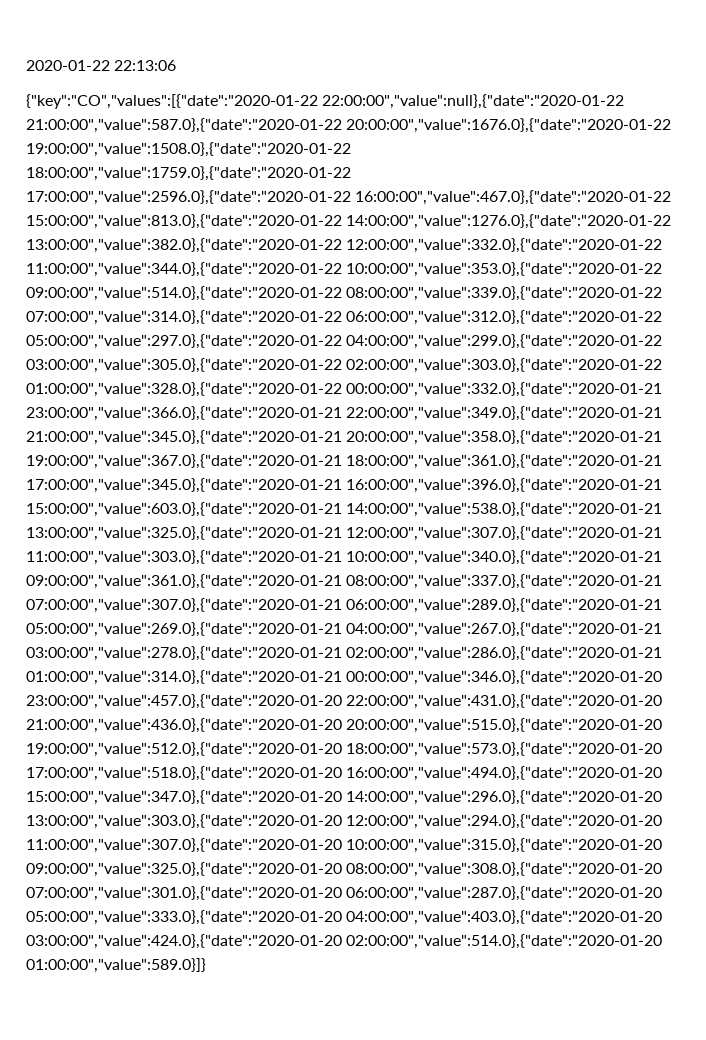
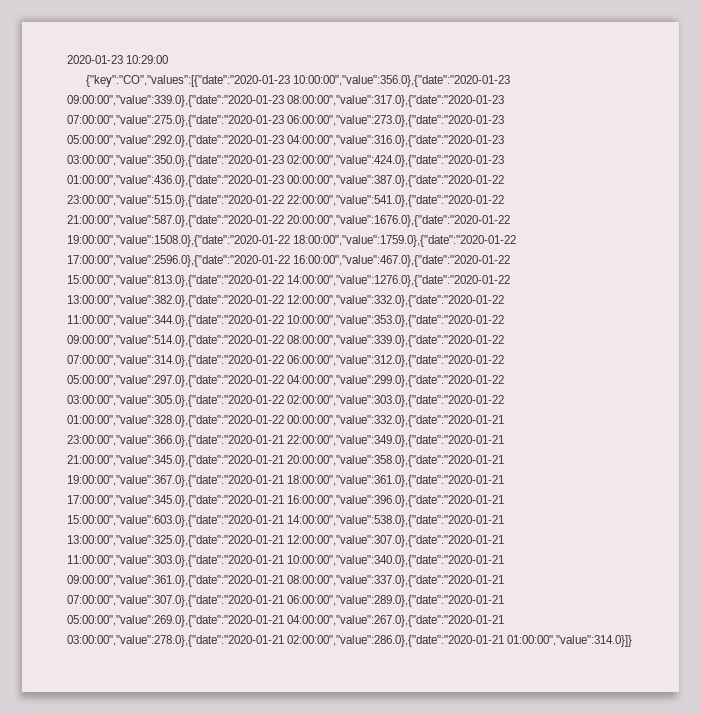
- 2020-01-22 22:13:06
- {"key":"CO","values":[{"date":"2020-01-22 22:00:00","value":null},{"date":"2020-01-22 21:00:00","value":587.0},{"date":"2020-01-22 20:00:00","value":1676.0},{"date":"2020-01-22 19:00:00","value":1508.0},{"date":"2020-01-22 18:00:00","value":1759.0},{"date":"2020-01-22 17:00:00","value":2596.0},{"date":"2020-01-22 16:00:00","value":467.0},{"date":"2020-01-22 15:00:00","value":813.0},{"date":"2020-01-22 14:00:00","value":1276.0},{"date":"2020-01-22 13:00:00","value":382.0},{"date":"2020-01-22 12:00:00","value":332.0},{"date":"2020-01-22 11:00:00","value":344.0},{"date":"2020-01-22 10:00:00","value":353.0},{"date":"2020-01-22 09:00:00","value":514.0},{"date":"2020-01-22 08:00:00","value":339.0},{"date":"2020-01-22 07:00:00","value":314.0},{"date":"2020-01-22 06:00:00","value":312.0},{"date":"2020-01-22 05:00:00","value":297.0},{"date":"2020-01-22 04:00:00","value":299.0},{"date":"2020-01-22 03:00:00","value":305.0},{"date":"2020-01-22 02:00:00","value":303.0},{"date":"2020-01-22 01:00:00","value":328.0},{"date":"2020-01-22 00:00:00","value":332.0},{"date":"2020-01-21 23:00:00","value":366.0},{"date":"2020-01-21 22:00:00","value":349.0},{"date":"2020-01-21 21:00:00","value":345.0},{"date":"2020-01-21 20:00:00","value":358.0},{"date":"2020-01-21 19:00:00","value":367.0},{"date":"2020-01-21 18:00:00","value":361.0},{"date":"2020-01-21 17:00:00","value":345.0},{"date":"2020-01-21 16:00:00","value":396.0},{"date":"2020-01-21 15:00:00","value":603.0},{"date":"2020-01-21 14:00:00","value":538.0},{"date":"2020-01-21 13:00:00","value":325.0},{"date":"2020-01-21 12:00:00","value":307.0},{"date":"2020-01-21 11:00:00","value":303.0},{"date":"2020-01-21 10:00:00","value":340.0},{"date":"2020-01-21 09:00:00","value":361.0},{"date":"2020-01-21 08:00:00","value":337.0},{"date":"2020-01-21 07:00:00","value":307.0},{"date":"2020-01-21 06:00:00","value":289.0},{"date":"2020-01-21 05:00:00","value":269.0},{"date":"2020-01-21 04:00:00","value":267.0},{"date":"2020-01-21 03:00:00","value":278.0},{"date":"2020-01-21 02:00:00","value":286.0},{"date":"2020-01-21 01:00:00","value":314.0},{"date":"2020-01-21 00:00:00","value":346.0},{"date":"2020-01-20 23:00:00","value":457.0},{"date":"2020-01-20 22:00:00","value":431.0},{"date":"2020-01-20 21:00:00","value":436.0},{"date":"2020-01-20 20:00:00","value":515.0},{"date":"2020-01-20 19:00:00","value":512.0},{"date":"2020-01-20 18:00:00","value":573.0},{"date":"2020-01-20 17:00:00","value":518.0},{"date":"2020-01-20 16:00:00","value":494.0},{"date":"2020-01-20 15:00:00","value":347.0},{"date":"2020-01-20 14:00:00","value":296.0},{"date":"2020-01-20 13:00:00","value":303.0},{"date":"2020-01-20 12:00:00","value":294.0},{"date":"2020-01-20 11:00:00","value":307.0},{"date":"2020-01-20 10:00:00","value":315.0},{"date":"2020-01-20 09:00:00","value":325.0},{"date":"2020-01-20 08:00:00","value":308.0},{"date":"2020-01-20 07:00:00","value":301.0},{"date":"2020-01-20 06:00:00","value":287.0},{"date":"2020-01-20 05:00:00","value":333.0},{"date":"2020-01-20 04:00:00","value":403.0},{"date":"2020-01-20 03:00:00","value":424.0},{"date":"2020-01-20 02:00:00","value":514.0},{"date":"2020-01-20 01:00:00","value":589.0}]}
+ 2020-01-23 10:29:00
+ {"key":"CO","values":[{"date":"2020-01-23 10:00:00","value":356.0},{"date":"2020-01-23 09:00:00","value":339.0},{"date":"2020-01-23 08:00:00","value":317.0},{"date":"2020-01-23 07:00:00","value":275.0},{"date":"2020-01-23 06:00:00","value":273.0},{"date":"2020-01-23 05:00:00","value":292.0},{"date":"2020-01-23 04:00:00","value":316.0},{"date":"2020-01-23 03:00:00","value":350.0},{"date":"2020-01-23 02:00:00","value":424.0},{"date":"2020-01-23 01:00:00","value":436.0},{"date":"2020-01-23 00:00:00","value":387.0},{"date":"2020-01-22 23:00:00","value":515.0},{"date":"2020-01-22 22:00:00","value":541.0},{"date":"2020-01-22 21:00:00","value":587.0},{"date":"2020-01-22 20:00:00","value":1676.0},{"date":"2020-01-22 19:00:00","value":1508.0},{"date":"2020-01-22 18:00:00","value":1759.0},{"date":"2020-01-22 17:00:00","value":2596.0},{"date":"2020-01-22 16:00:00","value":467.0},{"date":"2020-01-22 15:00:00","value":813.0},{"date":"2020-01-22 14:00:00","value":1276.0},{"date":"2020-01-22 13:00:00","value":382.0},{"date":"2020-01-22 12:00:00","value":332.0},{"date":"2020-01-22 11:00:00","value":344.0},{"date":"2020-01-22 10:00:00","value":353.0},{"date":"2020-01-22 09:00:00","value":514.0},{"date":"2020-01-22 08:00:00","value":339.0},{"date":"2020-01-22 07:00:00","value":314.0},{"date":"2020-01-22 06:00:00","value":312.0},{"date":"2020-01-22 05:00:00","value":297.0},{"date":"2020-01-22 04:00:00","value":299.0},{"date":"2020-01-22 03:00:00","value":305.0},{"date":"2020-01-22 02:00:00","value":303.0},{"date":"2020-01-22 01:00:00","value":328.0},{"date":"2020-01-22 00:00:00","value":332.0},{"date":"2020-01-21 23:00:00","value":366.0},{"date":"2020-01-21 22:00:00","value":349.0},{"date":"2020-01-21 21:00:00","value":345.0},{"date":"2020-01-21 20:00:00","value":358.0},{"date":"2020-01-21 19:00:00","value":367.0},{"date":"2020-01-21 18:00:00","value":361.0},{"date":"2020-01-21 17:00:00","value":345.0},{"date":"2020-01-21 16:00:00","value":396.0},{"date":"2020-01-21 15:00:00","value":603.0},{"date":"2020-01-21 14:00:00","value":538.0},{"date":"2020-01-21 13:00:00","value":325.0},{"date":"2020-01-21 12:00:00","value":307.0},{"date":"2020-01-21 11:00:00","value":303.0},{"date":"2020-01-21 10:00:00","value":340.0},{"date":"2020-01-21 09:00:00","value":361.0},{"date":"2020-01-21 08:00:00","value":337.0},{"date":"2020-01-21 07:00:00","value":307.0},{"date":"2020-01-21 06:00:00","value":289.0},{"date":"2020-01-21 05:00:00","value":269.0},{"date":"2020-01-21 04:00:00","value":267.0},{"date":"2020-01-21 03:00:00","value":278.0},{"date":"2020-01-21 02:00:00","value":286.0},{"date":"2020-01-21 01:00:00","value":314.0}]}

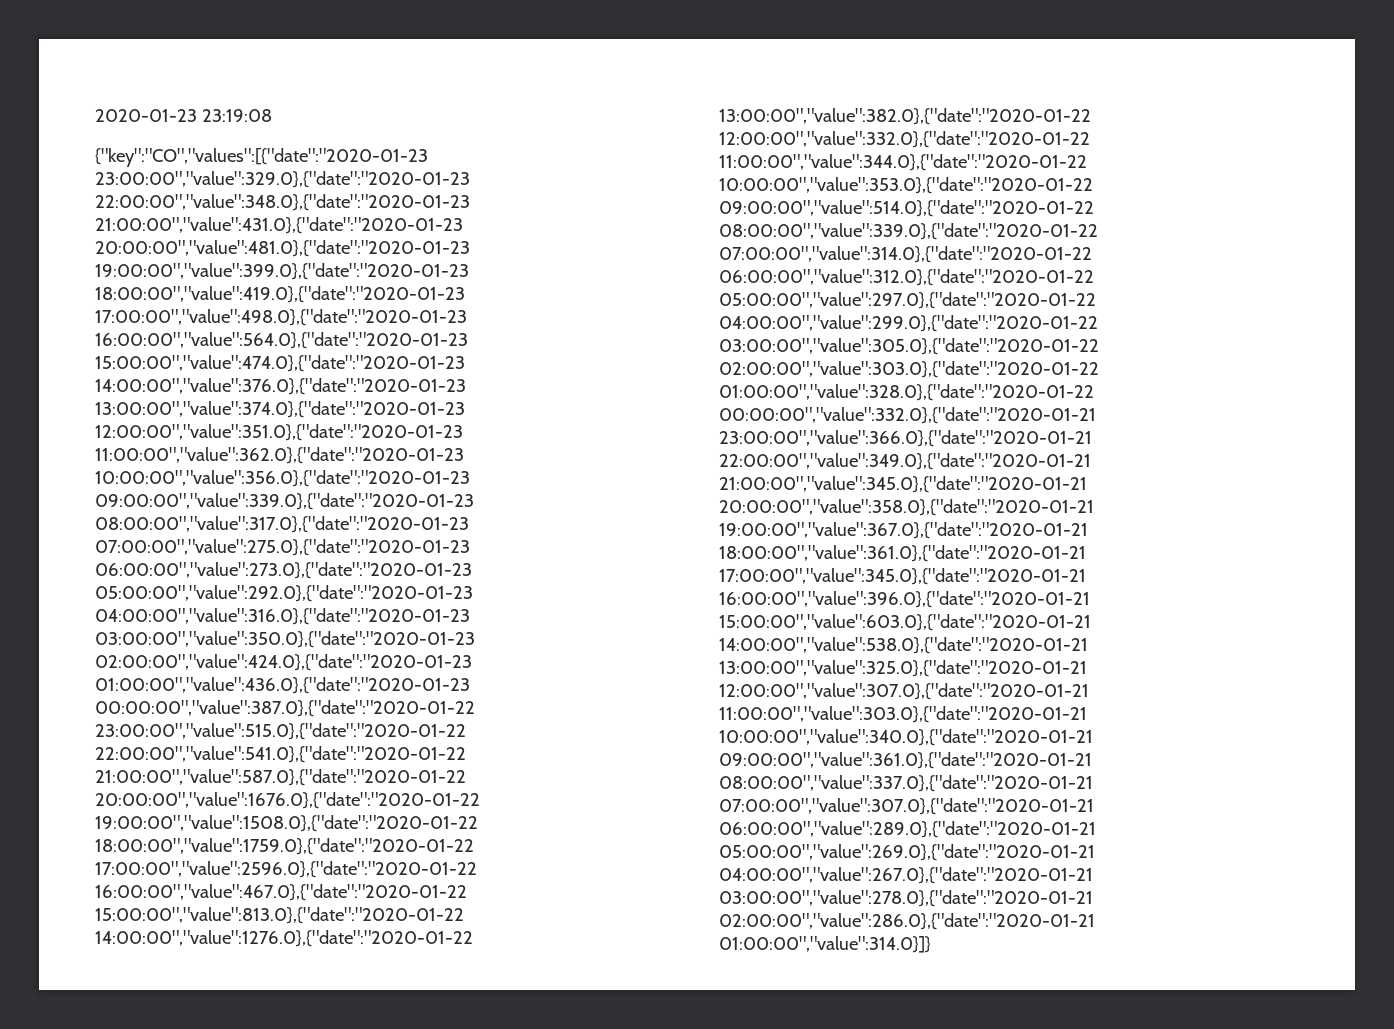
- 2020-01-23 10:29:00
+ 2020-01-23 23:19:08
- {"key":"CO","values":[{"date":"2020-01-23 10:00:00","value":356.0},{"date":"2020-01-23 09:00:00","value":339.0},{"date":"2020-01-23 08:00:00","value":317.0},{"date":"2020-01-23 07:00:00","value":275.0},{"date":"2020-01-23 06:00:00","value":273.0},{"date":"2020-01-23 05:00:00","value":292.0},{"date":"2020-01-23 04:00:00","value":316.0},{"date":"2020-01-23 03:00:00","value":350.0},{"date":"2020-01-23 02:00:00","value":424.0},{"date":"2020-01-23 01:00:00","value":436.0},{"date":"2020-01-23 00:00:00","value":387.0},{"date":"2020-01-22 23:00:00","value":515.0},{"date":"2020-01-22 22:00:00","value":541.0},{"date":"2020-01-22 21:00:00","value":587.0},{"date":"2020-01-22 20:00:00","value":1676.0},{"date":"2020-01-22 19:00:00","value":1508.0},{"date":"2020-01-22 18:00:00","value":1759.0},{"date":"2020-01-22 17:00:00","value":2596.0},{"date":"2020-01-22 16:00:00","value":467.0},{"date":"2020-01-22 15:00:00","value":813.0},{"date":"2020-01-22 14:00:00","value":1276.0},{"date":"2020-01-22 13:00:00","value":382.0},{"date":"2020-01-22 12:00:00","value":332.0},{"date":"2020-01-22 11:00:00","value":344.0},{"date":"2020-01-22 10:00:00","value":353.0},{"date":"2020-01-22 09:00:00","value":514.0},{"date":"2020-01-22 08:00:00","value":339.0},{"date":"2020-01-22 07:00:00","value":314.0},{"date":"2020-01-22 06:00:00","value":312.0},{"date":"2020-01-22 05:00:00","value":297.0},{"date":"2020-01-22 04:00:00","value":299.0},{"date":"2020-01-22 03:00:00","value":305.0},{"date":"2020-01-22 02:00:00","value":303.0},{"date":"2020-01-22 01:00:00","value":328.0},{"date":"2020-01-22 00:00:00","value":332.0},{"date":"2020-01-21 23:00:00","value":366.0},{"date":"2020-01-21 22:00:00","value":349.0},{"date":"2020-01-21 21:00:00","value":345.0},{"date":"2020-01-21 20:00:00","value":358.0},{"date":"2020-01-21 19:00:00","value":367.0},{"date":"2020-01-21 18:00:00","value":361.0},{"date":"2020-01-21 17:00:00","value":345.0},{"date":"2020-01-21 16:00:00","value":396.0},{"date":"2020-01-21 15:00:00","value":603.0},{"date":"2020-01-21 14:00:00","value":538.0},{"date":"2020-01-21 13:00:00","value":325.0},{"date":"2020-01-21 12:00:00","value":307.0},{"date":"2020-01-21 11:00:00","value":303.0},{"date":"2020-01-21 10:00:00","value":340.0},{"date":"2020-01-21 09:00:00","value":361.0},{"date":"2020-01-21 08:00:00","value":337.0},{"date":"2020-01-21 07:00:00","value":307.0},{"date":"2020-01-21 06:00:00","value":289.0},{"date":"2020-01-21 05:00:00","value":269.0},{"date":"2020-01-21 04:00:00","value":267.0},{"date":"2020-01-21 03:00:00","value":278.0},{"date":"2020-01-21 02:00:00","value":286.0},{"date":"2020-01-21 01:00:00","value":314.0}]}
+ {"key":"CO","values":[{"date":"2020-01-23 23:00:00","value":329.0},{"date":"2020-01-23 22:00:00","value":348.0},{"date":"2020-01-23 21:00:00","value":431.0},{"date":"2020-01-23 20:00:00","value":481.0},{"date":"2020-01-23 19:00:00","value":399.0},{"date":"2020-01-23 18:00:00","value":419.0},{"date":"2020-01-23 17:00:00","value":498.0},{"date":"2020-01-23 16:00:00","value":564.0},{"date":"2020-01-23 15:00:00","value":474.0},{"date":"2020-01-23 14:00:00","value":376.0},{"date":"2020-01-23 13:00:00","value":374.0},{"date":"2020-01-23 12:00:00","value":351.0},{"date":"2020-01-23 11:00:00","value":362.0},{"date":"2020-01-23 10:00:00","value":356.0},{"date":"2020-01-23 09:00:00","value":339.0},{"date":"2020-01-23 08:00:00","value":317.0},{"date":"2020-01-23 07:00:00","value":275.0},{"date":"2020-01-23 06:00:00","value":273.0},{"date":"2020-01-23 05:00:00","value":292.0},{"date":"2020-01-23 04:00:00","value":316.0},{"date":"2020-01-23 03:00:00","value":350.0},{"date":"2020-01-23 02:00:00","value":424.0},{"date":"2020-01-23 01:00:00","value":436.0},{"date":"2020-01-23 00:00:00","value":387.0},{"date":"2020-01-22 23:00:00","value":515.0},{"date":"2020-01-22 22:00:00","value":541.0},{"date":"2020-01-22 21:00:00","value":587.0},{"date":"2020-01-22 20:00:00","value":1676.0},{"date":"2020-01-22 19:00:00","value":1508.0},{"date":"2020-01-22 18:00:00","value":1759.0},{"date":"2020-01-22 17:00:00","value":2596.0},{"date":"2020-01-22 16:00:00","value":467.0},{"date":"2020-01-22 15:00:00","value":813.0},{"date":"2020-01-22 14:00:00","value":1276.0},{"date":"2020-01-22 13:00:00","value":382.0},{"date":"2020-01-22 12:00:00","value":332.0},{"date":"2020-01-22 11:00:00","value":344.0},{"date":"2020-01-22 10:00:00","value":353.0},{"date":"2020-01-22 09:00:00","value":514.0},{"date":"2020-01-22 08:00:00","value":339.0},{"date":"2020-01-22 07:00:00","value":314.0},{"date":"2020-01-22 06:00:00","value":312.0},{"date":"2020-01-22 05:00:00","value":297.0},{"date":"2020-01-22 04:00:00","value":299.0},{"date":"2020-01-22 03:00:00","value":305.0},{"date":"2020-01-22 02:00:00","value":303.0},{"date":"2020-01-22 01:00:00","value":328.0},{"date":"2020-01-22 00:00:00","value":332.0},{"date":"2020-01-21 23:00:00","value":366.0},{"date":"2020-01-21 22:00:00","value":349.0},{"date":"2020-01-21 21:00:00","value":345.0},{"date":"2020-01-21 20:00:00","value":358.0},{"date":"2020-01-21 19:00:00","value":367.0},{"date":"2020-01-21 18:00:00","value":361.0},{"date":"2020-01-21 17:00:00","value":345.0},{"date":"2020-01-21 16:00:00","value":396.0},{"date":"2020-01-21 15:00:00","value":603.0},{"date":"2020-01-21 14:00:00","value":538.0},{"date":"2020-01-21 13:00:00","value":325.0},{"date":"2020-01-21 12:00:00","value":307.0},{"date":"2020-01-21 11:00:00","value":303.0},{"date":"2020-01-21 10:00:00","value":340.0},{"date":"2020-01-21 09:00:00","value":361.0},{"date":"2020-01-21 08:00:00","value":337.0},{"date":"2020-01-21 07:00:00","value":307.0},{"date":"2020-01-21 06:00:00","value":289.0},{"date":"2020-01-21 05:00:00","value":269.0},{"date":"2020-01-21 04:00:00","value":267.0},{"date":"2020-01-21 03:00:00","value":278.0},{"date":"2020-01-21 02:00:00","value":286.0},{"date":"2020-01-21 01:00:00","value":314.0}]}

